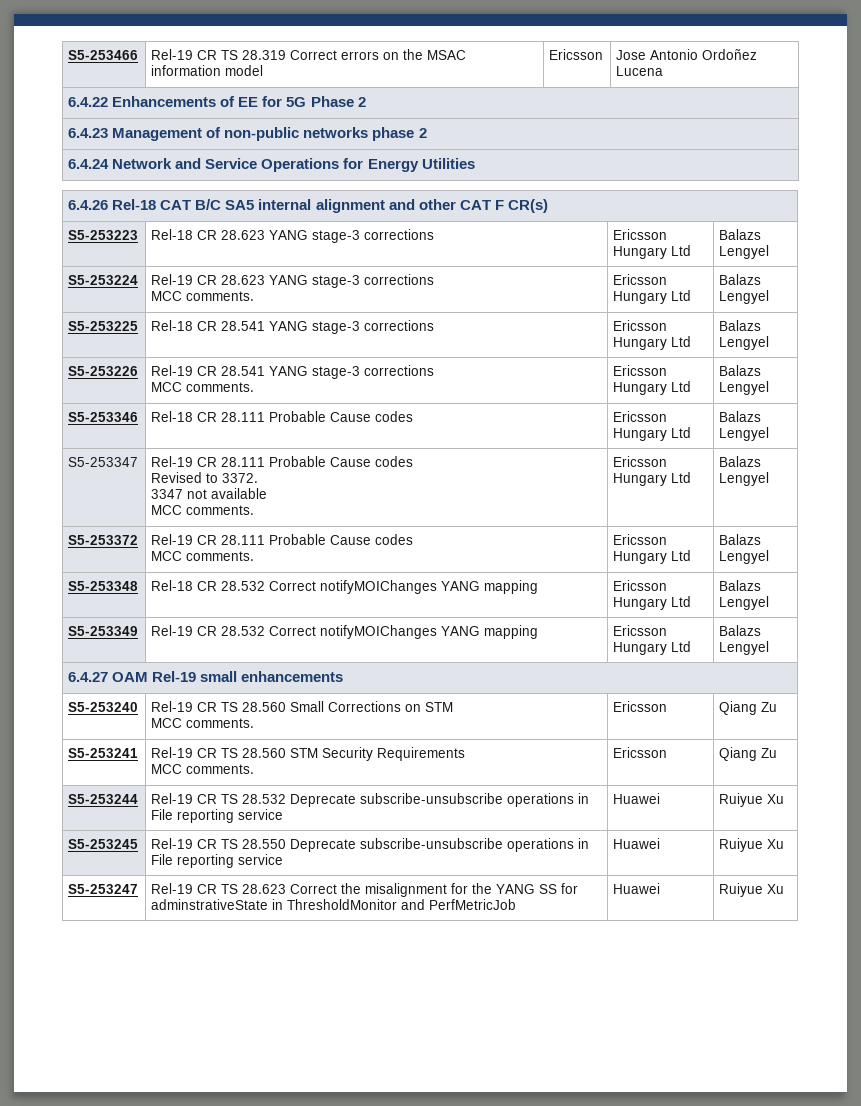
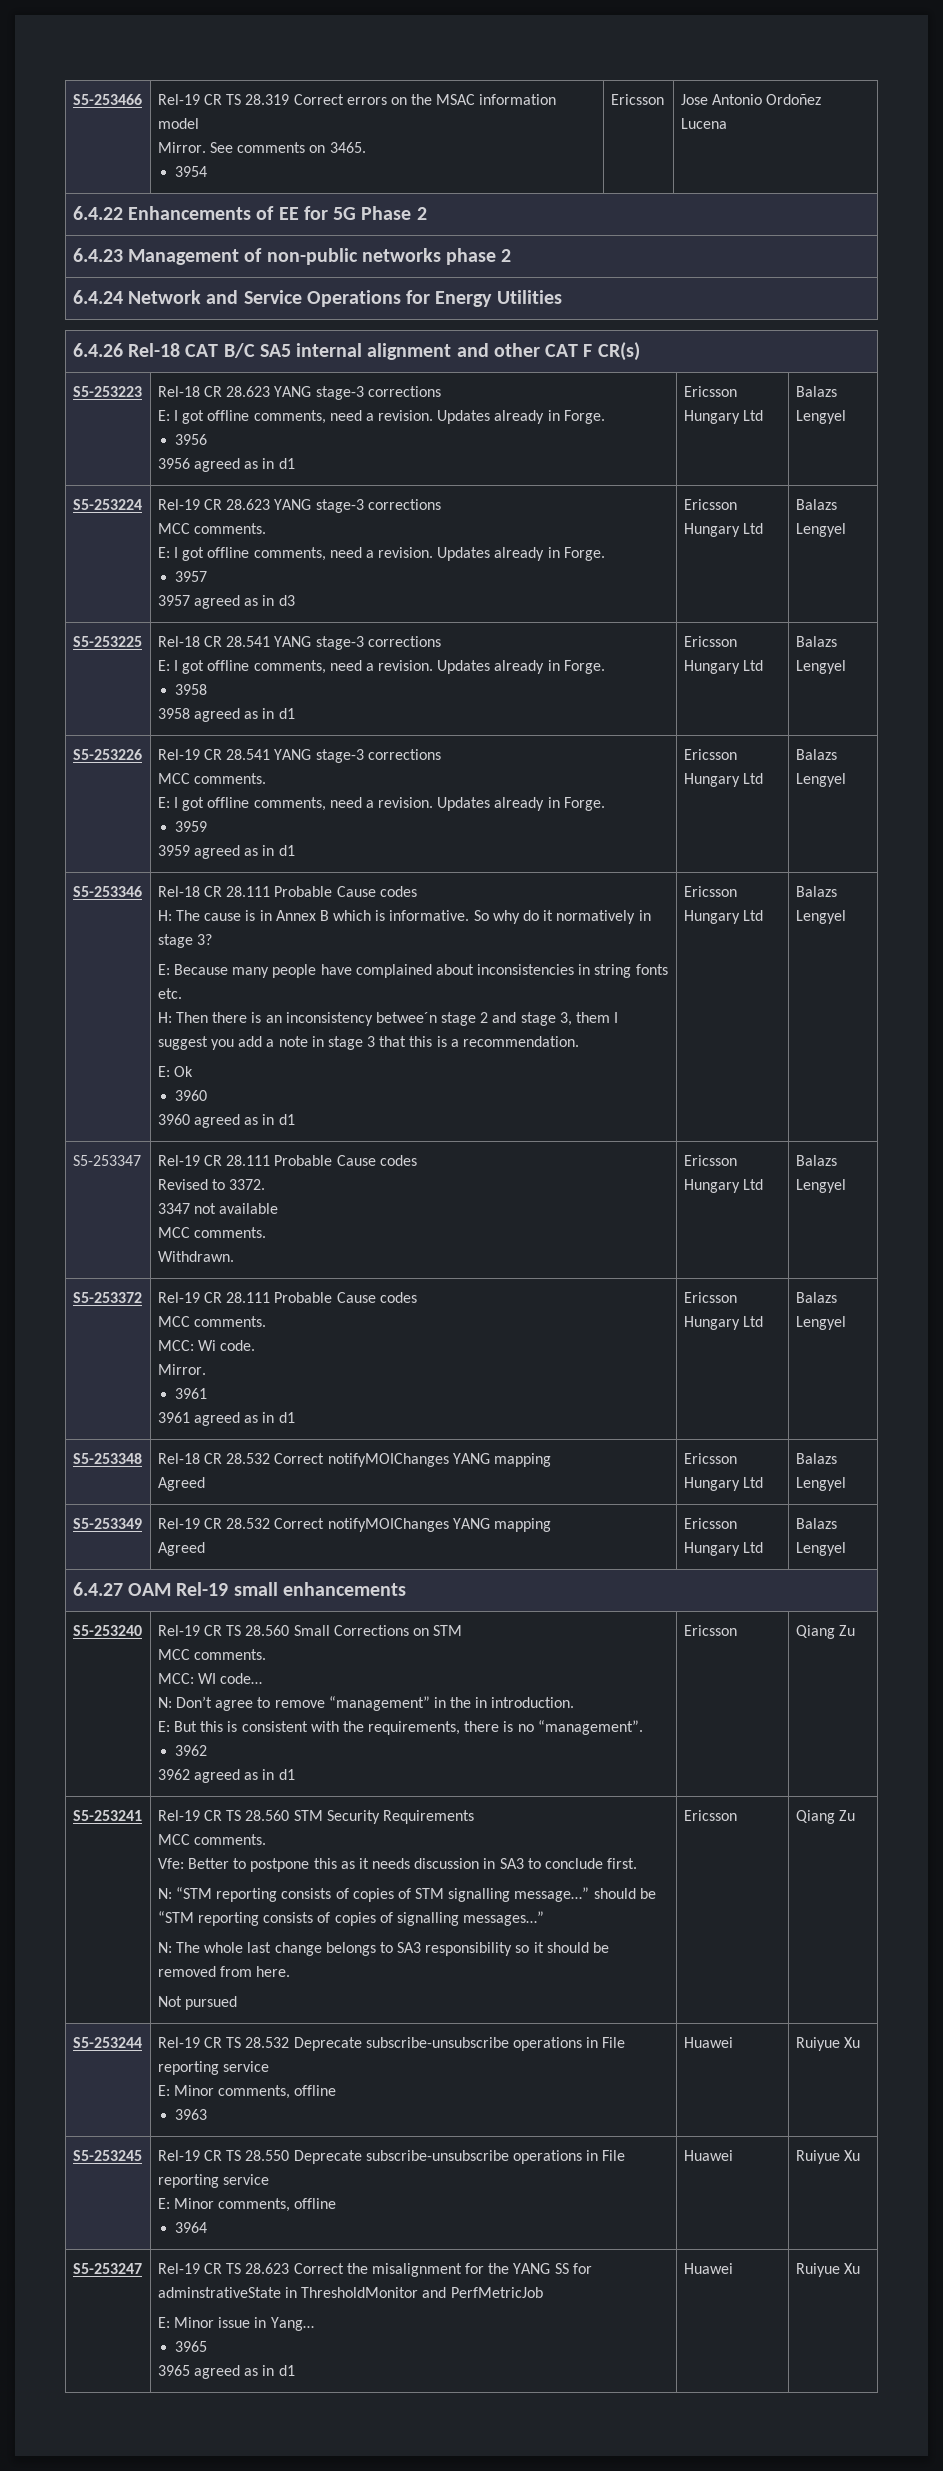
- S5-253466 | Rel-19 CR TS 28.319 Correct errors on the MSAC information model | Ericsson | Jose Antonio Ordoñez Lucena
+ S5-253466 | Rel-19 CR TS 28.319 Correct errors on the MSAC information model
+ Mirror. See comments on 3465.
+ 3954 | Ericsson | Jose Antonio Ordoñez Lucena
- S5-253223 | Rel-18 CR 28.623 YANG stage-3 corrections | Ericsson Hungary Ltd | Balazs Lengyel
+ S5-253223 | Rel-18 CR 28.623 YANG stage-3 corrections
+ E: I got offline comments, need a revision. Updates already in Forge.
+ 3956
+ 3956 agreed as in d1 | Ericsson Hungary Ltd | Balazs Lengyel
  S5-253224 | Rel-19 CR 28.623 YANG stage-3 corrections
- MCC comments. | Ericsson Hungary Ltd | Balazs Lengyel
+ MCC comments.
+ E: I got offline comments, need a revision. Updates already in Forge.
+ 3957
+ 3957 agreed as in d3 | Ericsson Hungary Ltd | Balazs Lengyel
- S5-253225 | Rel-18 CR 28.541 YANG stage-3 corrections | Ericsson Hungary Ltd | Balazs Lengyel
+ S5-253225 | Rel-18 CR 28.541 YANG stage-3 corrections
+ E: I got offline comments, need a revision. Updates already in Forge.
+ 3958
+ 3958 agreed as in d1 | Ericsson Hungary Ltd | Balazs Lengyel
  S5-253226 | Rel-19 CR 28.541 YANG stage-3 corrections
- MCC comments. | Ericsson Hungary Ltd | Balazs Lengyel
+ MCC comments.
+ E: I got offline comments, need a revision. Updates already in Forge.
+ 3959
+ 3959 agreed as in d1 | Ericsson Hungary Ltd | Balazs Lengyel
+ H: The cause is in Annex B which is informative. So why do it normatively in stage 3?
+ E: Because many people have complained about inconsistencies in string fonts etc.
+ H: Then there is an inconsistency betwee´n stage 2 and stage 3, them I suggest you add a note in stage 3 that this is a recommendation.
+ E: Ok
+ 3960
+ 3960 agreed as in d1
  S5-253347 | Rel-19 CR 28.111 Probable Cause codes
  Revised to 3372.
  3347 not available
- MCC comments. | Ericsson Hungary Ltd | Balazs Lengyel
+ MCC comments.
+ Withdrawn. | Ericsson Hungary Ltd | Balazs Lengyel
  S5-253372 | Rel-19 CR 28.111 Probable Cause codes
- MCC comments. | Ericsson Hungary Ltd | Balazs Lengyel
+ MCC comments.
+ MCC: Wi code.
+ Mirror.
+ 3961
+ 3961 agreed as in d1 | Ericsson Hungary Ltd | Balazs Lengyel
- S5-253348 | Rel-18 CR 28.532 Correct notifyMOIChanges YANG mapping | Ericsson Hungary Ltd | Balazs Lengyel
+ S5-253348 | Rel-18 CR 28.532 Correct notifyMOIChanges YANG mapping
+ Agreed | Ericsson Hungary Ltd | Balazs Lengyel
- S5-253349 | Rel-19 CR 28.532 Correct notifyMOIChanges YANG mapping | Ericsson Hungary Ltd | Balazs Lengyel
+ S5-253349 | Rel-19 CR 28.532 Correct notifyMOIChanges YANG mapping
+ Agreed | Ericsson Hungary Ltd | Balazs Lengyel
+ MCC: WI code…
+ N: Don’t agree to remove “management” in the in introduction.
+ E: But this is consistent with the requirements, there is no “management”.
+ 3962
+ 3962 agreed as in d1
+ Vfe: Better to postpone this as it needs discussion in SA3 to conclude first.
+ N: “STM reporting consists of copies of STM signalling message…” should be “STM reporting consists of copies of signalling messages…”
+ N: The whole last change belongs to SA3 responsibility so it should be removed from here.
+ Not pursued
- S5-253244 | Rel-19 CR TS 28.532 Deprecate subscribe-unsubscribe operations in File reporting service | Huawei | Ruiyue Xu
+ S5-253244 | Rel-19 CR TS 28.532 Deprecate subscribe-unsubscribe operations in File reporting service
+ E: Minor comments, offline
+ 3963 | Huawei | Ruiyue Xu
- S5-253245 | Rel-19 CR TS 28.550 Deprecate subscribe-unsubscribe operations in File reporting service | Huawei | Ruiyue Xu
+ S5-253245 | Rel-19 CR TS 28.550 Deprecate subscribe-unsubscribe operations in File reporting service
+ E: Minor comments, offline
+ 3964 | Huawei | Ruiyue Xu
- S5-253247 | Rel-19 CR TS 28.623 Correct the misalignment for the YANG SS for adminstrativeState in ThresholdMonitor and PerfMetricJob | Huawei | Ruiyue Xu
+ S5-253247 | Rel-19 CR TS 28.623 Correct the misalignment for the YANG SS for adminstrativeState in ThresholdMonitor and PerfMetricJob
+ E: Minor issue in Yang…
+ 3965
+ 3965 agreed as in d1 | Huawei | Ruiyue Xu

